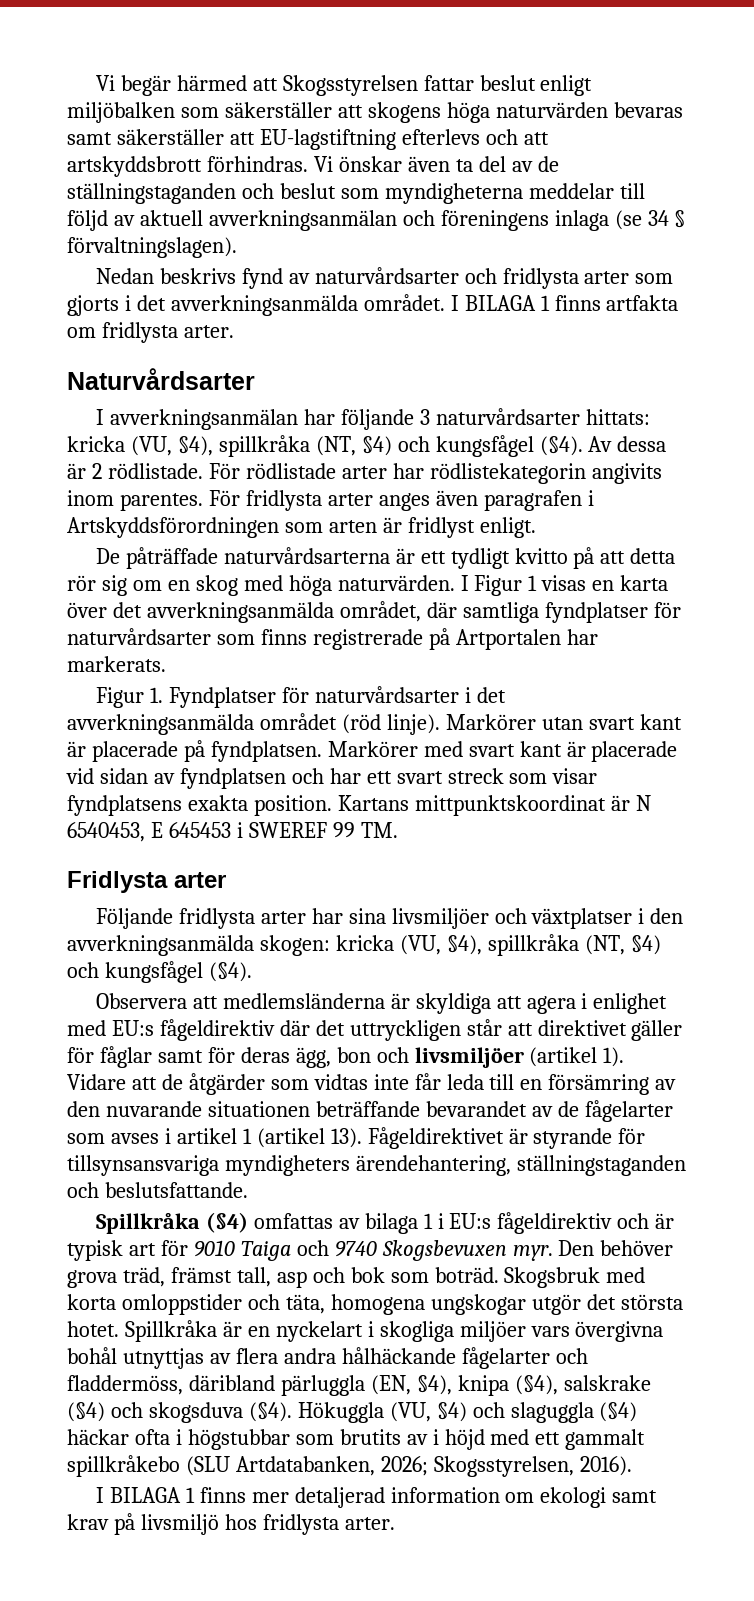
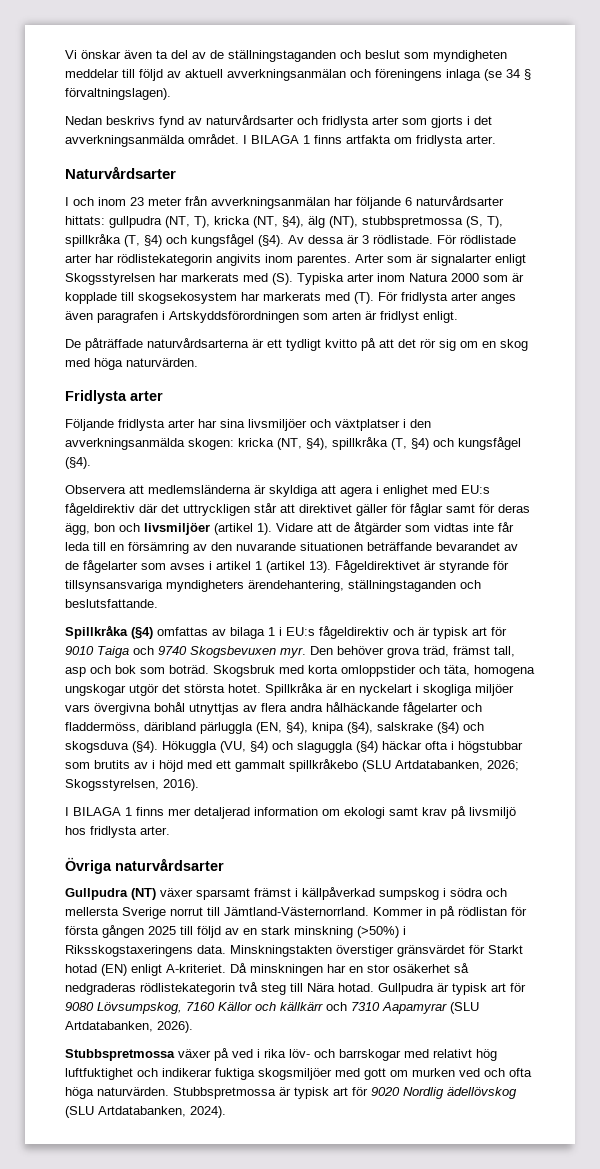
- Vi begär härmed att Skogsstyrelsen fattar beslut enligt miljöbalken som säkerställer att skogens höga naturvärden bevaras samt säkerställer att EU-lagstiftning efterlevs och att artskyddsbrott förhindras. Vi önskar även ta del av de ställningstaganden och beslut som myndigheterna meddelar till följd av aktuell avverkningsanmälan och föreningens inlaga (se 34 § förvaltningslagen).
+ Vi önskar även ta del av de ställningstaganden och beslut som myndigheten meddelar till följd av aktuell avverkningsanmälan och föreningens inlaga (se 34 § förvaltningslagen).
- I avverkningsanmälan har följande 3 naturvårdsarter hittats: kricka (VU, §4), spillkråka (NT, §4) och kungsfågel (§4).
+ I och inom 23 meter från avverkningsanmälan har följande 6 naturvårdsarter hittats: gullpudra (NT, T), kricka (NT, §4), älg (NT), stubbspretmossa (S, T), spillkråka (T, §4) och kungsfågel (§4).
- Av dessa är 2 rödlistade.
+ Av dessa är 3 rödlistade.
- För fridlysta arter anges även paragrafen i Artskyddsförordningen som arten är fridlyst enligt.
+ Arter som är signalarter enligt Skogsstyrelsen har markerats med (S). Typiska arter inom Natura 2000 som är kopplade till skogsekosystem har markerats med (T). För fridlysta arter anges även paragrafen i Artskyddsförordningen som arten är fridlyst enligt.
- De påträffade naturvårdsarterna är ett tydligt kvitto på att detta rör sig om en skog med höga naturvärden. I Figur 1 visas en karta över det avverkningsanmälda området, där samtliga fyndplatser för naturvårdsarter som finns registrerade på Artportalen har markerats.
- Figur 1. Fyndplatser för naturvårdsarter i det avverkningsanmälda området (röd linje). Markörer utan svart kant är placerade på fyndplatsen. Markörer med svart kant är placerade vid sidan av fyndplatsen och har ett svart streck som visar fyndplatsens exakta position. Kartans mittpunktskoordinat är N 6540453, E 645453 i SWEREF 99 TM.
+ De påträffade naturvårdsarterna är ett tydligt kvitto på att det rör sig om en skog med höga naturvärden.
- Följande fridlysta arter har sina livsmiljöer och växtplatser i den avverkningsanmälda skogen: kricka (VU, §4), spillkråka (NT, §4) och kungsfågel (§4).
+ Följande fridlysta arter har sina livsmiljöer och växtplatser i den avverkningsanmälda skogen: kricka (NT, §4), spillkråka (T, §4) och kungsfågel (§4).
+ Övriga naturvårdsarter
+ Gullpudra (NT) växer sparsamt främst i källpåverkad sumpskog i södra och mellersta Sverige norrut till Jämtland-Västernorrland. Kommer in på rödlistan för första gången 2025 till följd av en stark minskning (>50%) i Riksskogstaxeringens data. Minskningstakten överstiger gränsvärdet för Starkt hotad (EN) enligt A-kriteriet. Då minskningen har en stor osäkerhet så nedgraderas rödlistekategorin två steg till Nära hotad. Gullpudra är typisk art för 9080 Lövsumpskog, 7160 Källor och källkärr och 7310 Aapamyrar (SLU Artdatabanken, 2026).
+ Stubbspretmossa växer på ved i rika löv- och barrskogar med relativt hög luftfuktighet och indikerar fuktiga skogsmiljöer med gott om murken ved och ofta höga naturvärden. Stubbspretmossa är typisk art för 9020 Nordlig ädellövskog (SLU Artdatabanken, 2024).

